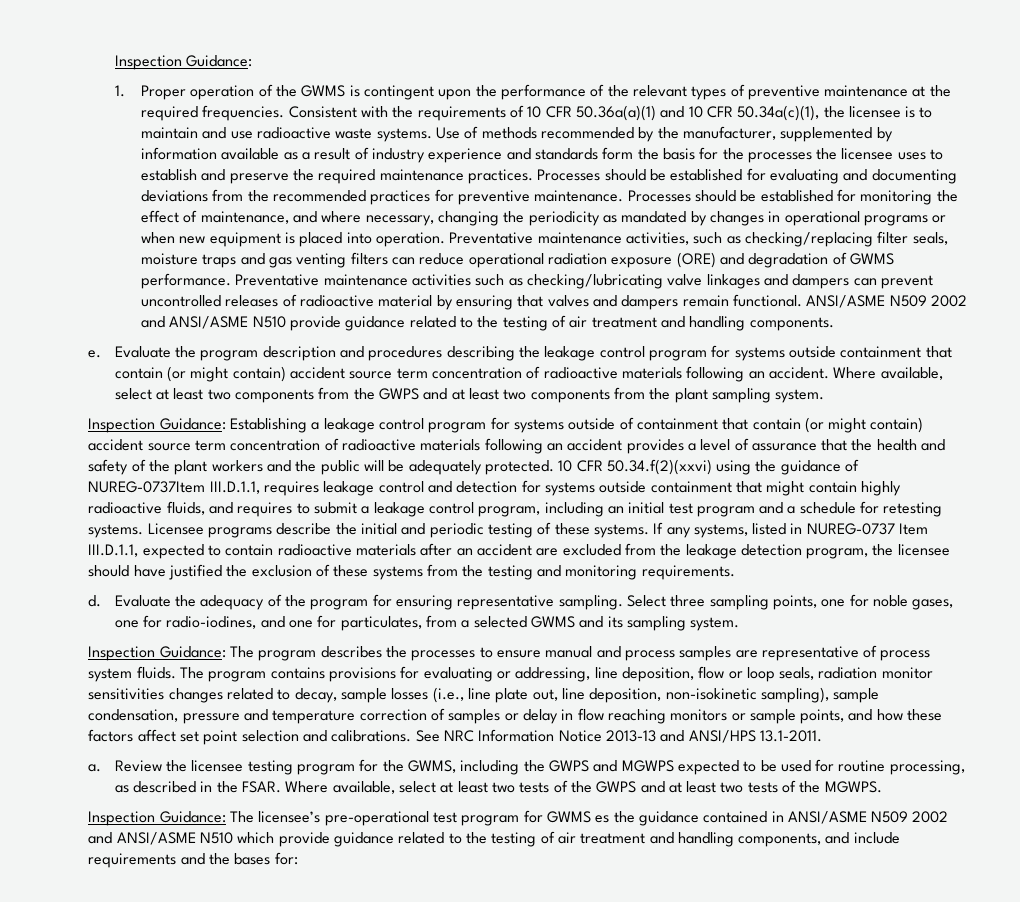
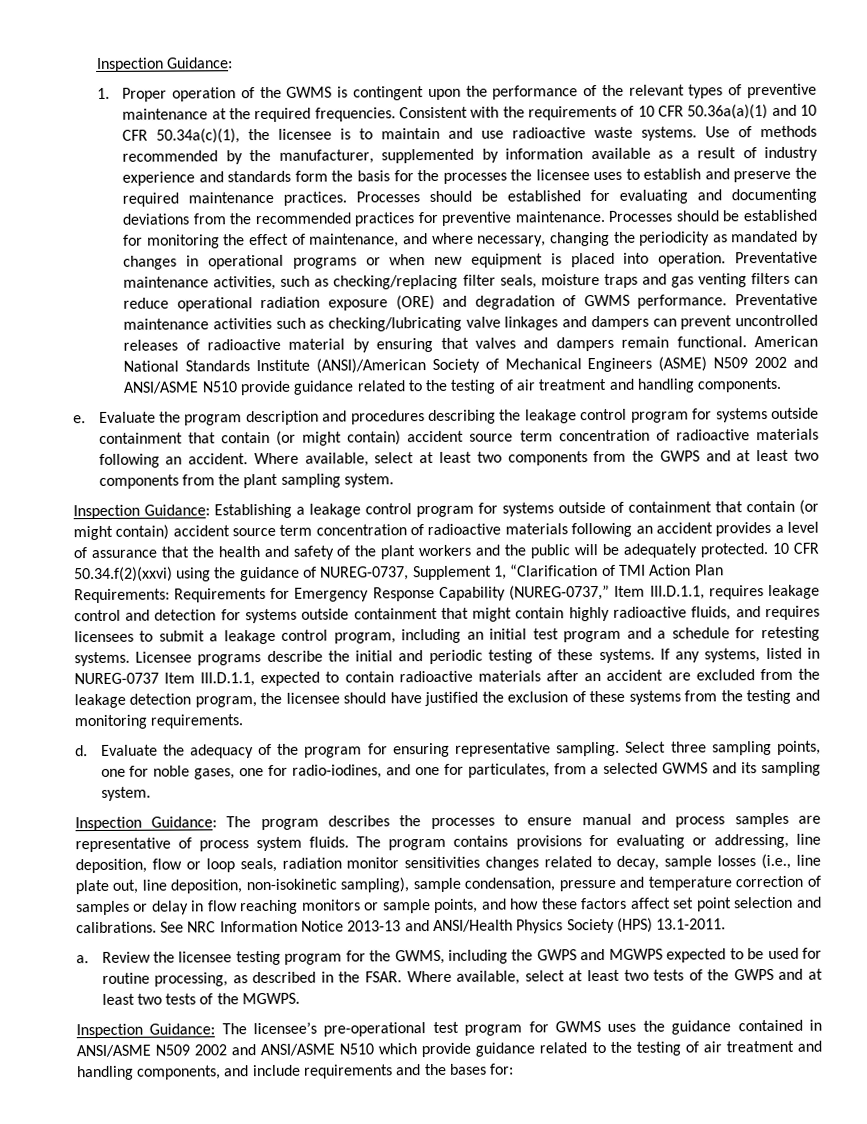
- ANSI/ASME N509 2002 and ANSI/ASME N510 provide guidance related to the testing of air treatment and handling components.
+ American National Standards Institute (ANSI)/American Society of Mechanical Engineers (ASME) N509 2002 and ANSI/ASME N510 provide guidance related to the testing of air treatment and handling components.
- 10 CFR 50.34.f(2)(xxvi) using the guidance of NUREG-0737Item III.D.1.1, requires leakage control and detection for systems outside containment that might contain highly radioactive fluids, and requires to submit a leakage control program, including an initial test program and a schedule for retesting systems.
+ 10 CFR 50.34.f(2)(xxvi) using the guidance of NUREG-0737, Supplement 1, “Clarification of TMI Action Plan Requirements: Requirements for Emergency Response Capability (NUREG-0737,” Item III.D.1.1, requires leakage control and detection for systems outside containment that might contain highly radioactive fluids, and requires licensees to submit a leakage control program, including an initial test program and a schedule for retesting systems.
- See NRC Information Notice 2013-13 and ANSI/HPS 13.1-2011.
+ See NRC Information Notice 2013-13 and ANSI/Health Physics Society (HPS) 13.1-2011.
- Inspection Guidance: The licensee’s pre-operational test program for GWMS es the guidance contained in ANSI/ASME N509 2002 and ANSI/ASME N510 which provide guidance related to the testing of air treatment and handling components, and include requirements and the bases for:
+ Inspection Guidance: The licensee’s pre-operational test program for GWMS uses the guidance contained in ANSI/ASME N509 2002 and ANSI/ASME N510 which provide guidance related to the testing of air treatment and handling components, and include requirements and the bases for:

